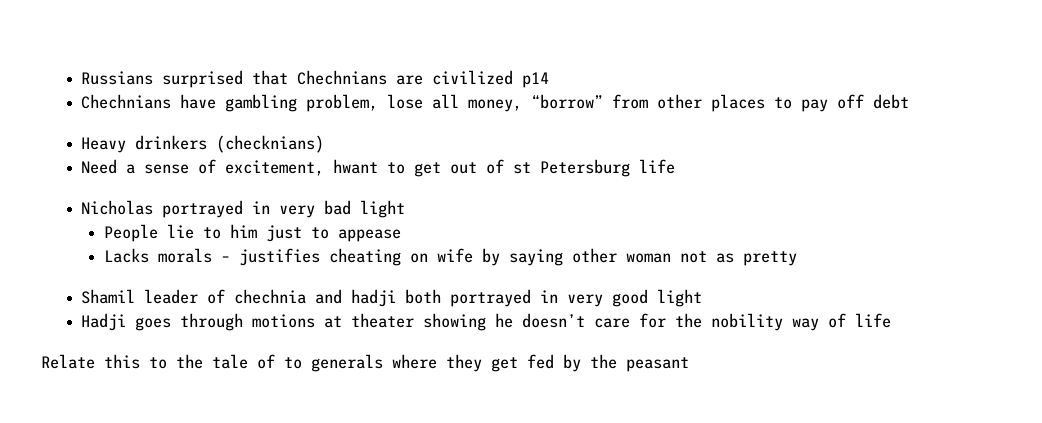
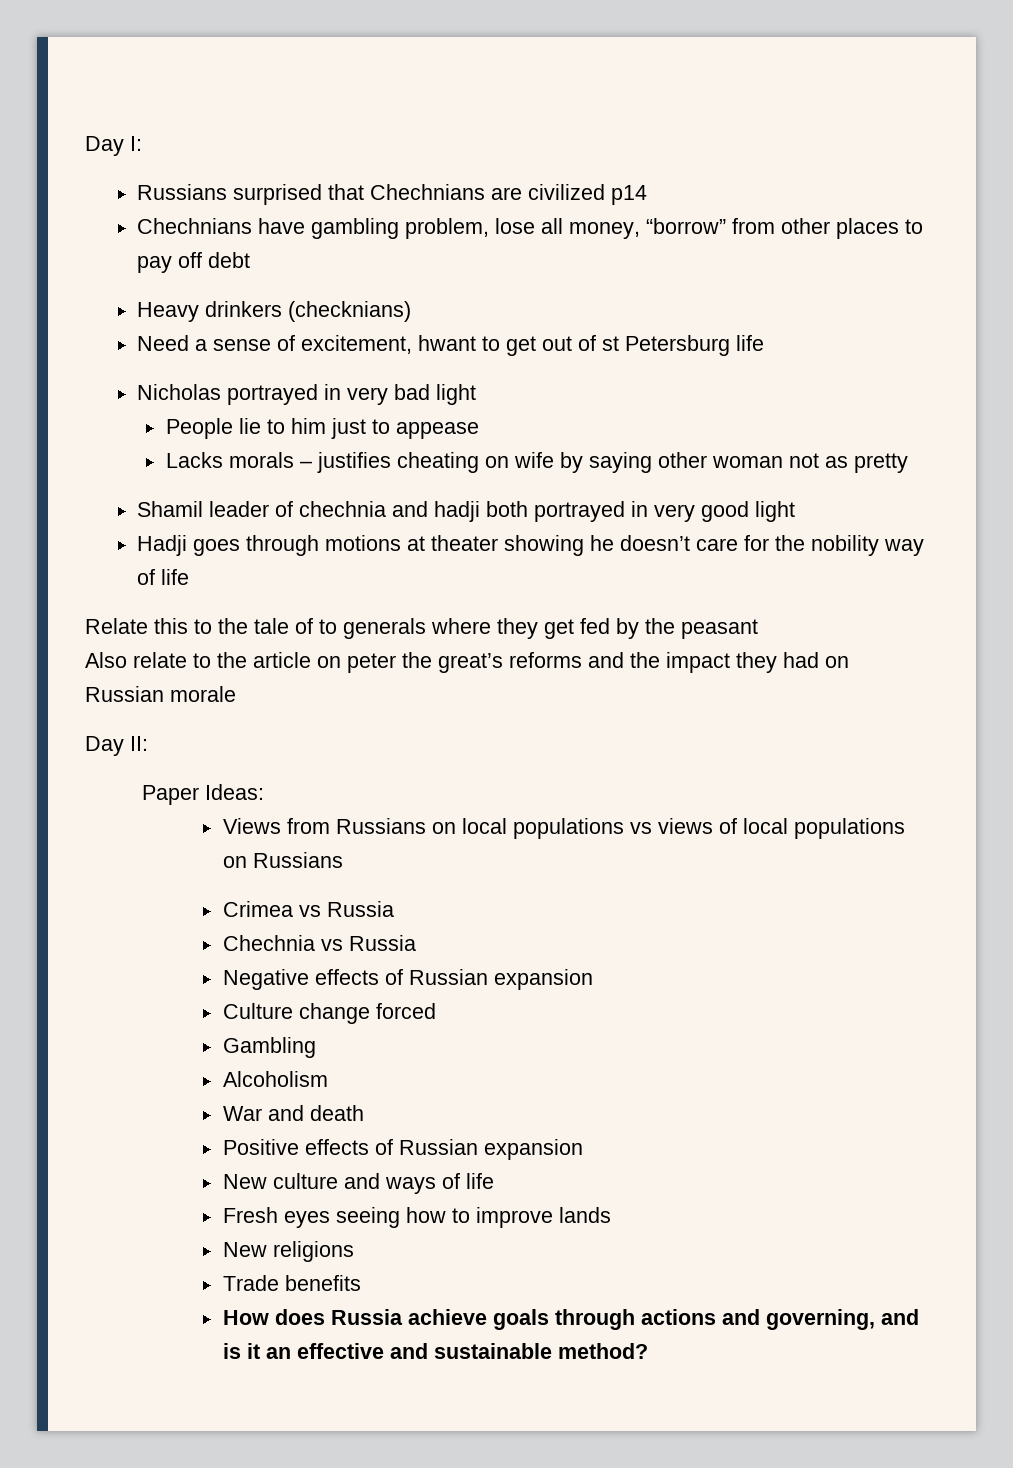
+ Day I:
+ Also relate to the article on peter the great’s reforms and the impact they had on Russian morale
+ Day II:
+ Paper Ideas:
+ Views from Russians on local populations vs views of local populations on Russians
+ Crimea vs Russia
+ Chechnia vs Russia
+ Negative effects of Russian expansion
+ Culture change forced
+ Gambling
+ Alcoholism
+ War and death
+ Positive effects of Russian expansion
+ New culture and ways of life
+ Fresh eyes seeing how to improve lands
+ New religions
+ Trade benefits
+ How does Russia achieve goals through actions and governing, and is it an effective and sustainable method?

